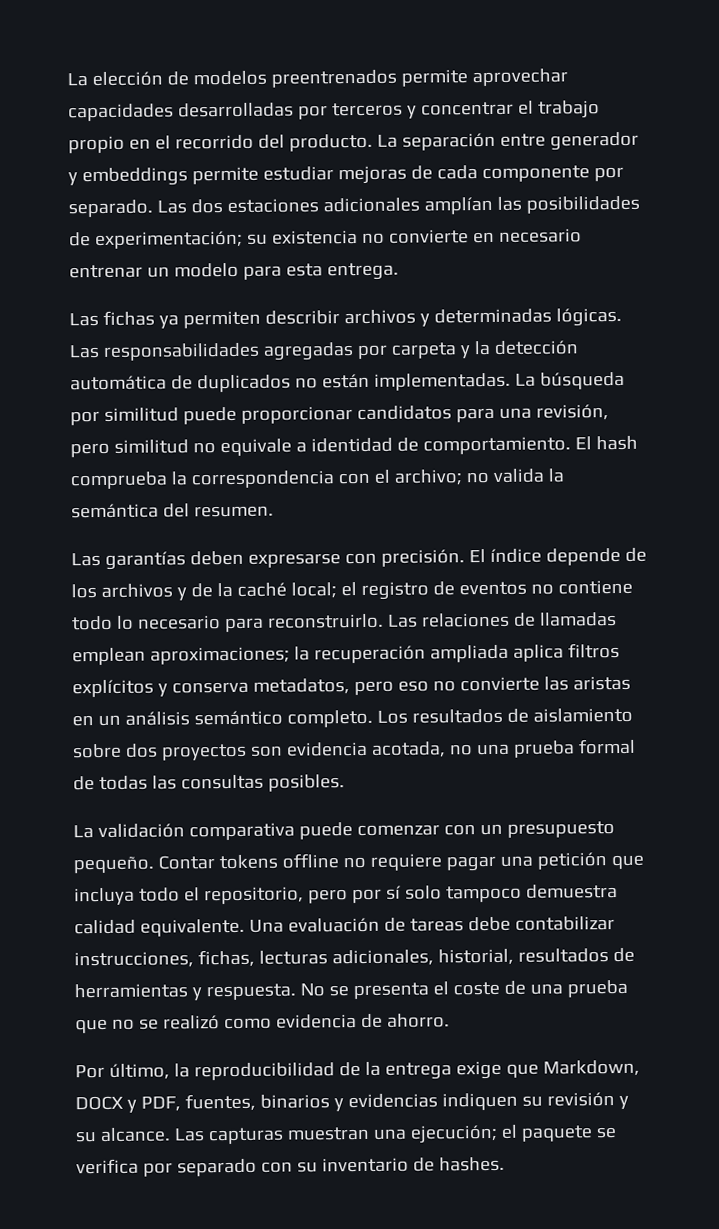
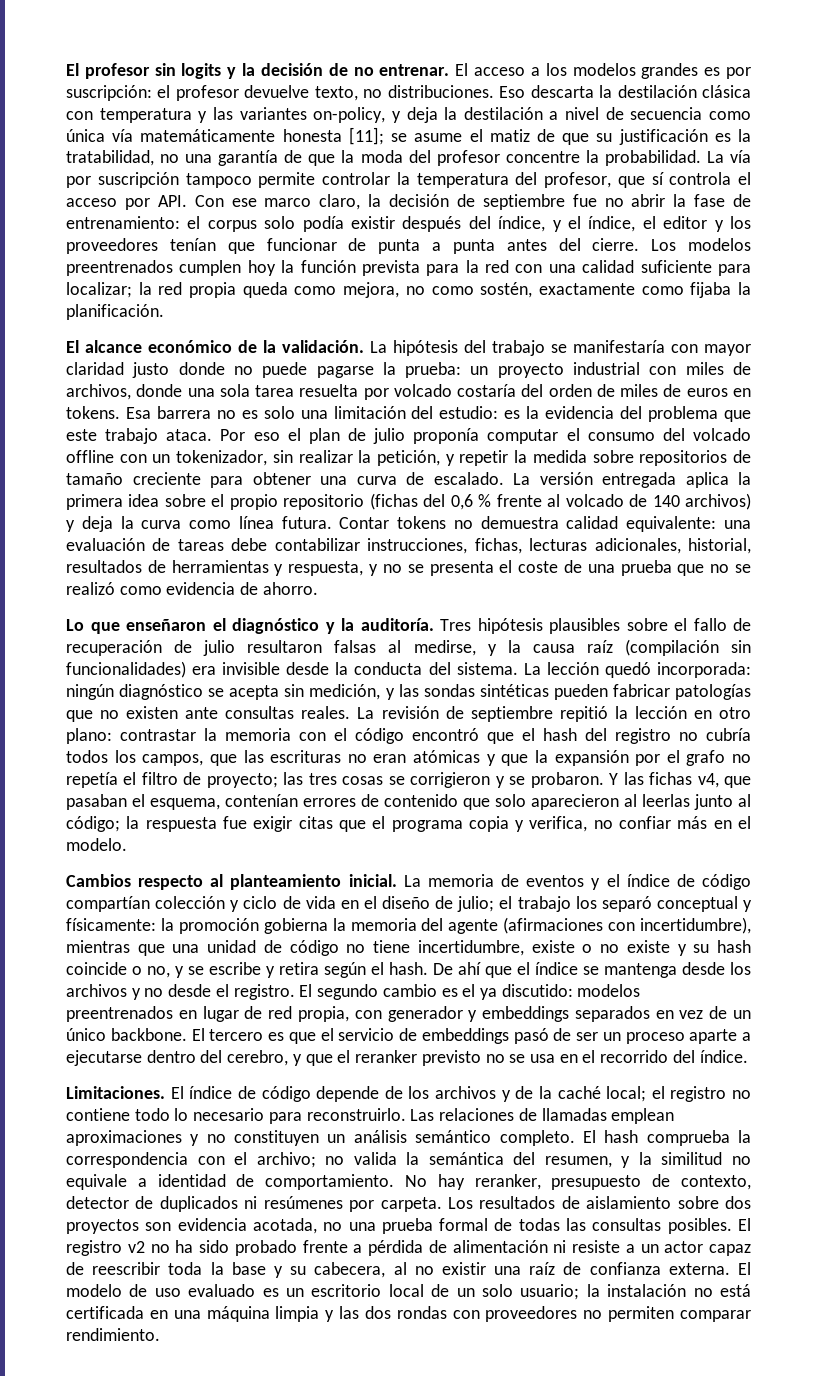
- La elección de modelos preentrenados permite aprovechar capacidades desarrolladas por terceros y concentrar el trabajo propio en el recorrido del producto. La separación entre generador y embeddings permite estudiar mejoras de cada componente por separado. Las dos estaciones adicionales amplían las posibilidades de experimentación; su existencia no convierte en necesario entrenar un modelo para esta entrega.
- Las fichas ya permiten describir archivos y determinadas lógicas. Las responsabilidades agregadas por carpeta y la detección automática de duplicados no están implementadas. La búsqueda por similitud puede proporcionar candidatos para una revisión, pero similitud no equivale a identidad de comportamiento.
+ El profesor sin logits y la decisión de no entrenar. El acceso a los modelos grandes es por suscripción: el profesor devuelve texto, no distribuciones. Eso descarta la destilación clásica con temperatura y las variantes on-policy, y deja la destilación a nivel de secuencia como única vía matemáticamente honesta [11]; se asume el matiz de que su justificación es la tratabilidad, no una garantía de que la moda del profesor concentre la probabilidad. La vía por suscripción tampoco permite controlar la temperatura del profesor, que sí controla el acceso por API. Con ese marco claro, la decisión de septiembre fue no abrir la fase de entrenamiento: el corpus solo podía existir después del índice, y el índice, el editor y los proveedores tenían que funcionar de punta a punta antes del cierre. Los modelos preentrenados cumplen hoy la función prevista para la red con una calidad suficiente para localizar; la red propia queda como mejora, no como sostén, exactamente como fijaba la planificación.
+ El alcance económico de la validación. La hipótesis del trabajo se manifestaría con mayor claridad justo donde no puede pagarse la prueba: un proyecto industrial con miles de archivos, donde una sola tarea resuelta por volcado costaría del orden de miles de euros en tokens. Esa barrera no es solo una limitación del estudio: es la evidencia del problema que este trabajo ataca. Por eso el plan de julio proponía computar el consumo del volcado offline con un tokenizador, sin realizar la petición, y repetir la medida sobre repositorios de tamaño creciente para obtener una curva de escalado. La versión entregada aplica la primera idea sobre el propio repositorio (fichas del 0,6 % frente al volcado de 140 archivos) y deja la curva como línea futura. Contar tokens no demuestra calidad equivalente: una evaluación de tareas debe contabilizar instrucciones, fichas, lecturas adicionales, historial, resultados de herramientas y respuesta, y no se presenta el coste de una prueba que no se realizó como evidencia de ahorro.
+ Lo que enseñaron el diagnóstico y la auditoría. Tres hipótesis plausibles sobre el fallo de recuperación de julio resultaron falsas al medirse, y la causa raíz (compilación sin funcionalidades) era invisible desde la conducta del sistema. La lección quedó incorporada: ningún diagnóstico se acepta sin medición, y las sondas sintéticas pueden fabricar patologías que no existen ante consultas reales. La revisión de septiembre repitió la lección en otro plano: contrastar la memoria con el código encontró que el hash del registro no cubría todos los campos, que las escrituras no eran atómicas y que la expansión por el grafo no repetía el filtro de proyecto; las tres cosas se corrigieron y se probaron. Y las fichas v4, que pasaban el esquema, contenían errores de contenido que solo aparecieron al leerlas junto al código; la respuesta fue exigir citas que el programa copia y verifica, no confiar más en el modelo.
+ Cambios respecto al planteamiento inicial. La memoria de eventos y el índice de código compartían colección y ciclo de vida en el diseño de julio; el trabajo los separó conceptual y físicamente: la promoción gobierna la memoria del agente (afirmaciones con incertidumbre), mientras que una unidad de código no tiene incertidumbre, existe o no existe y su hash coincide o no, y se escribe y retira según el hash. De ahí que el índice se mantenga desde los archivos y no desde el registro. El segundo cambio es el ya discutido: modelos preentrenados en lugar de red propia, con generador y embeddings separados en vez de un único backbone. El tercero es que el servicio de embeddings pasó de ser un proceso aparte a ejecutarse dentro del cerebro, y que el reranker previsto no se usa en el recorrido del índice.
+ Limitaciones. El índice de código depende de los archivos y de la caché local; el registro no contiene todo lo necesario para reconstruirlo. Las relaciones de llamadas emplean aproximaciones y no constituyen un análisis semántico completo.
- El hash comprueba la correspondencia con el archivo; no valida la semántica del resumen.
- Las garantías deben expresarse con precisión. El índice depende de los archivos y de la caché local; el registro de eventos no contiene todo lo necesario para reconstruirlo. Las relaciones de llamadas emplean aproximaciones; la recuperación ampliada aplica filtros explícitos y conserva metadatos, pero eso no convierte las aristas en un análisis semántico completo.
+ El hash comprueba la correspondencia con el archivo; no valida la semántica del resumen, y la similitud no equivale a identidad de comportamiento. No hay reranker, presupuesto de contexto, detector de duplicados ni resúmenes por carpeta.
- Los resultados de aislamiento sobre dos proyectos son evidencia acotada, no una prueba formal de todas las consultas posibles.
- La validación comparativa puede comenzar con un presupuesto pequeño. Contar tokens offline no requiere pagar una petición que incluya todo el repositorio, pero por sí solo tampoco demuestra calidad equivalente. Una evaluación de tareas debe contabilizar instrucciones, fichas, lecturas adicionales, historial, resultados de herramientas y respuesta. No se presenta el coste de una prueba que no se realizó como evidencia de ahorro.
- Por último, la reproducibilidad de la entrega exige que Markdown, DOCX y PDF, fuentes, binarios y evidencias indiquen su revisión y su alcance. Las capturas muestran una ejecución; el paquete se verifica por separado con su inventario de hashes.
+ Los resultados de aislamiento sobre dos proyectos son evidencia acotada, no una prueba formal de todas las consultas posibles. El registro v2 no ha sido probado frente a pérdida de alimentación ni resiste a un actor capaz de reescribir toda la base y su cabecera, al no existir una raíz de confianza externa. El modelo de uso evaluado es un escritorio local de un solo usuario; la instalación no está certificada en una máquina limpia y las dos rondas con proveedores no permiten comparar rendimiento.

